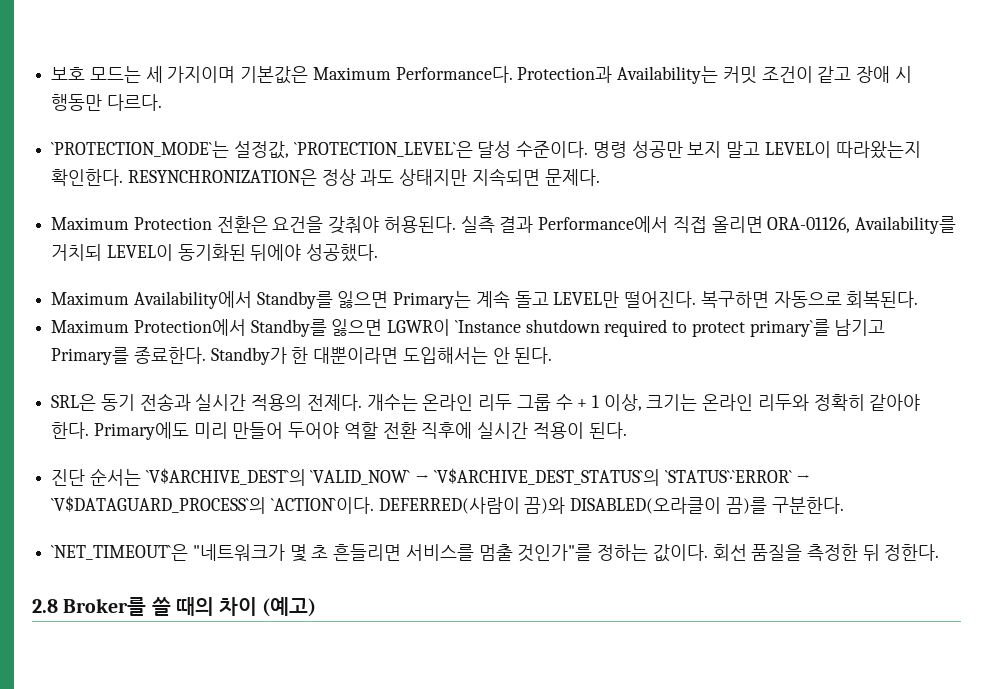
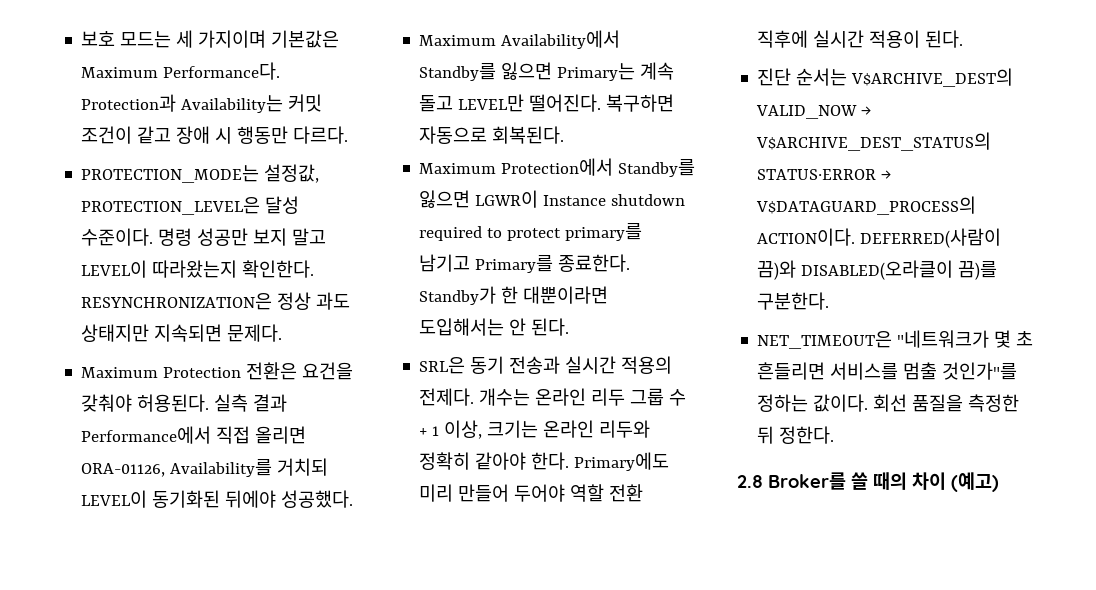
- `PROTECTION_MODE`는 설정값, `PROTECTION_LEVEL`은 달성 수준이다.
+ PROTECTION_MODE는 설정값, PROTECTION_LEVEL은 달성 수준이다.
- Maximum Protection에서 Standby를 잃으면 LGWR이 `Instance shutdown required to protect primary`를 남기고 Primary를 종료한다.
+ Maximum Protection에서 Standby를 잃으면 LGWR이 Instance shutdown required to protect primary를 남기고 Primary를 종료한다.
- 진단 순서는 `V$ARCHIVE_DEST`의 `VALID_NOW` → `V$ARCHIVE_DEST_STATUS`의 `STATUS`·`ERROR` → `V$DATAGUARD_PROCESS`의 `ACTION`이다.
+ 진단 순서는 V$ARCHIVE_DEST의 VALID_NOW → V$ARCHIVE_DEST_STATUS의 STATUS·ERROR → V$DATAGUARD_PROCESS의 ACTION이다.
- `NET_TIMEOUT`은 "네트워크가 몇 초 흔들리면 서비스를 멈출 것인가"를 정하는 값이다.
+ NET_TIMEOUT은 "네트워크가 몇 초 흔들리면 서비스를 멈출 것인가"를 정하는 값이다.

